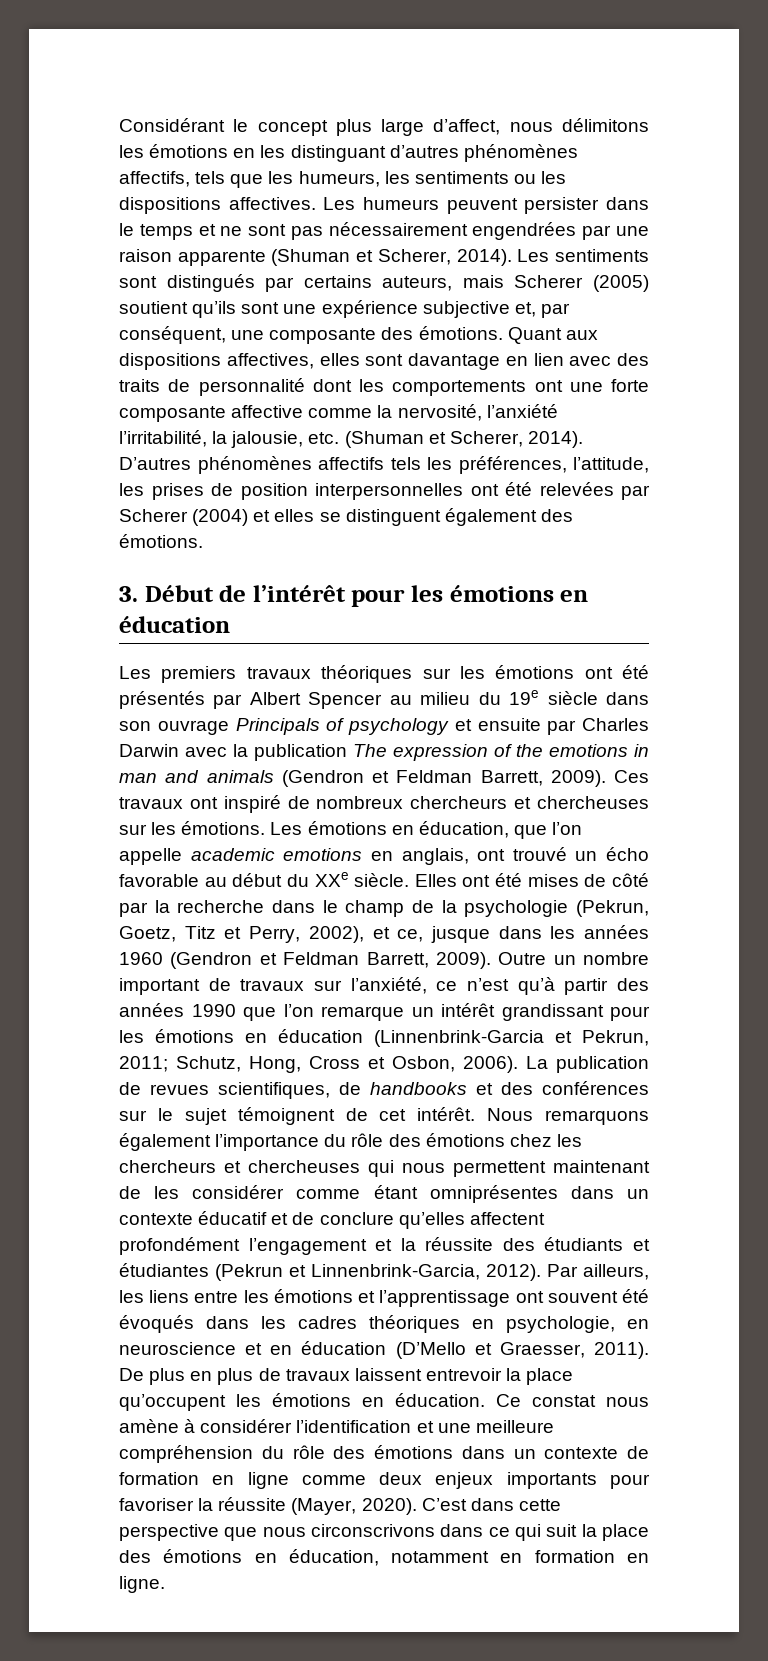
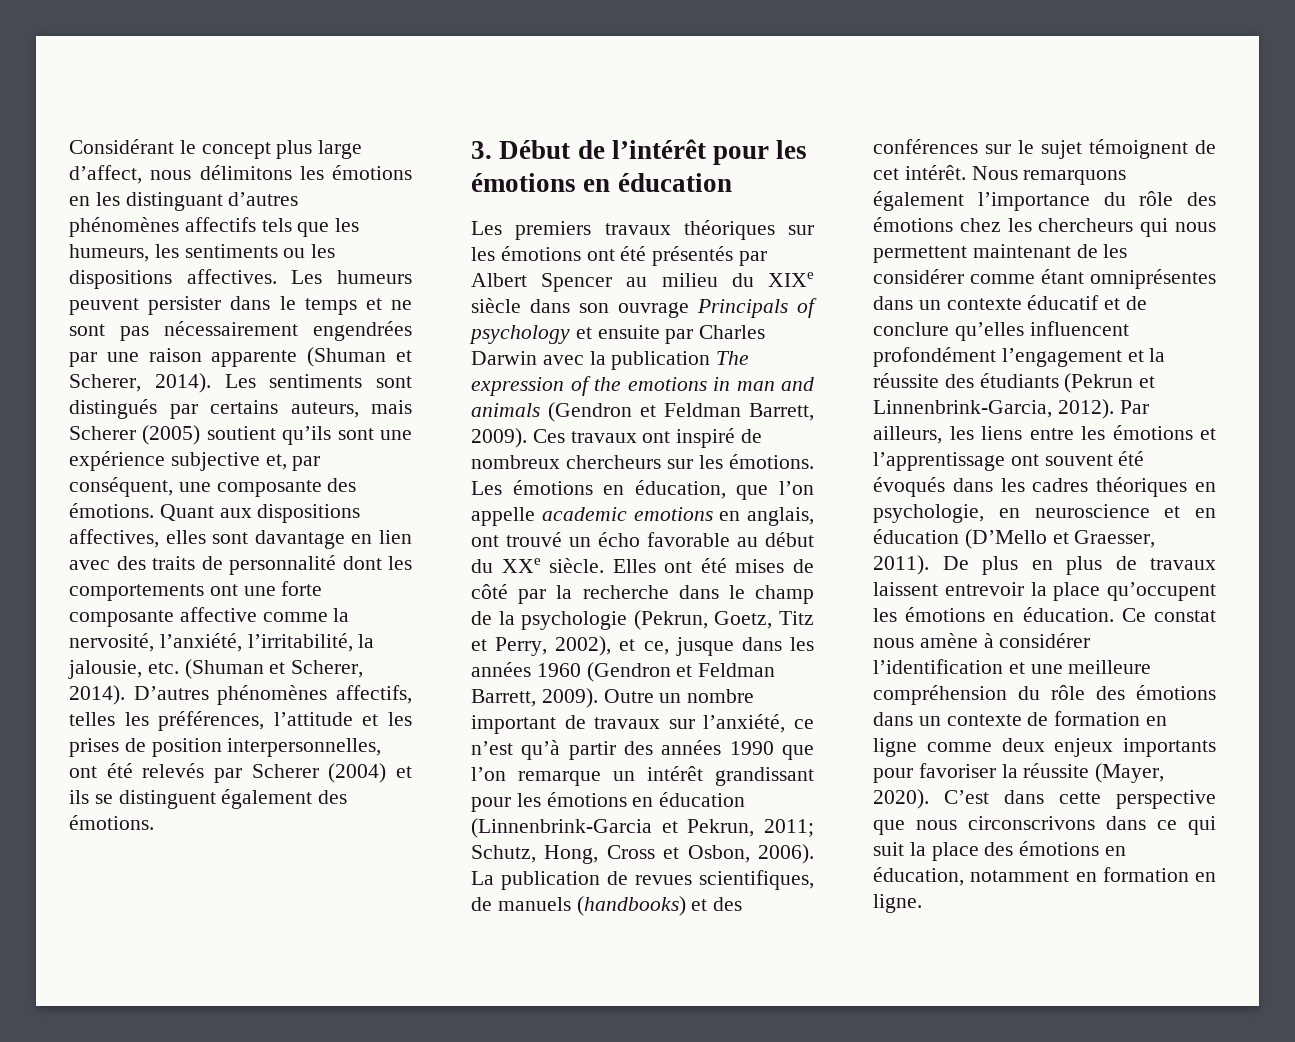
- Considérant le concept plus large d’affect, nous délimitons les émotions en les distinguant d’autres phénomènes affectifs, tels que les humeurs, les sentiments ou les dispositions affectives.
+ Considérant le concept plus large d’affect, nous délimitons les émotions en les distinguant d’autres phénomènes affectifs tels que les humeurs, les sentiments ou les dispositions affectives.
- Quant aux dispositions affectives, elles sont davantage en lien avec des traits de personnalité dont les comportements ont une forte composante affective comme la nervosité, l’anxiété l’irritabilité, la jalousie, etc. (Shuman et Scherer, 2014).
+ Quant aux dispositions affectives, elles sont davantage en lien avec des traits de personnalité dont les comportements ont une forte composante affective comme la nervosité, l’anxiété, l’irritabilité, la jalousie, etc. (Shuman et Scherer, 2014).
- D’autres phénomènes affectifs tels les préférences, l’attitude, les prises de position interpersonnelles ont été relevées par Scherer (2004) et elles se distinguent également des émotions.
+ D’autres phénomènes affectifs, telles les préférences, l’attitude et les prises de position interpersonnelles, ont été relevés par Scherer (2004) et ils se distinguent également des émotions.
- Les premiers travaux théoriques sur les émotions ont été présentés par Albert Spencer au milieu du 19e siècle dans son ouvrage Principals of psychology et ensuite par Charles Darwin avec la publication The expression of the emotions in man and animals (Gendron et Feldman Barrett, 2009).
+ Les premiers travaux théoriques sur les émotions ont été présentés par Albert Spencer au milieu du XIXe siècle dans son ouvrage Principals of psychology et ensuite par Charles Darwin avec la publication The expression of the emotions in man and animals (Gendron et Feldman Barrett, 2009).
- Ces travaux ont inspiré de nombreux chercheurs et chercheuses sur les émotions.
+ Ces travaux ont inspiré de nombreux chercheurs sur les émotions.
- La publication de revues scientifiques, de handbooks et des conférences sur le sujet témoignent de cet intérêt.
+ La publication de revues scientifiques, de manuels (handbooks) et des conférences sur le sujet témoignent de cet intérêt.
- Nous remarquons également l’importance du rôle des émotions chez les chercheurs et chercheuses qui nous permettent maintenant de les considérer comme étant omniprésentes dans un contexte éducatif et de conclure qu’elles affectent profondément l’engagement et la réussite des étudiants et étudiantes (Pekrun et Linnenbrink-Garcia, 2012).
+ Nous remarquons également l’importance du rôle des émotions chez les chercheurs qui nous permettent maintenant de les considérer comme étant omniprésentes dans un contexte éducatif et de conclure qu’elles influencent profondément l’engagement et la réussite des étudiants (Pekrun et Linnenbrink-Garcia, 2012).

